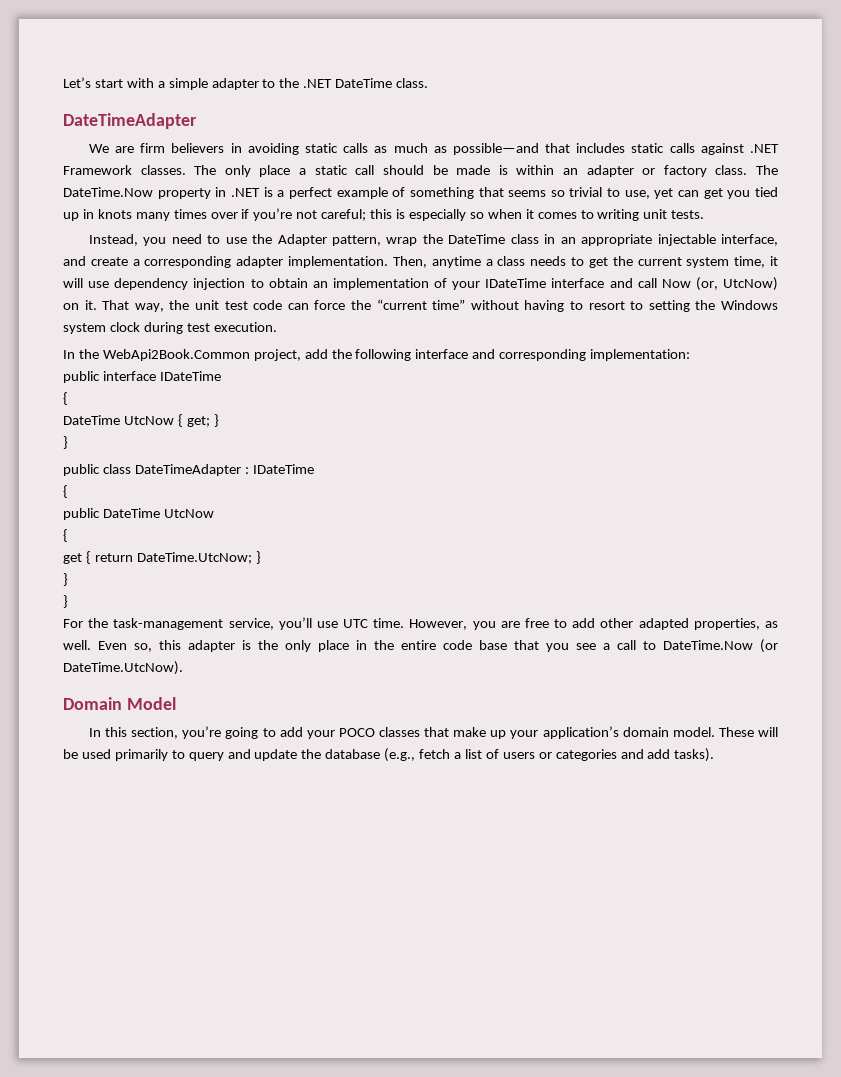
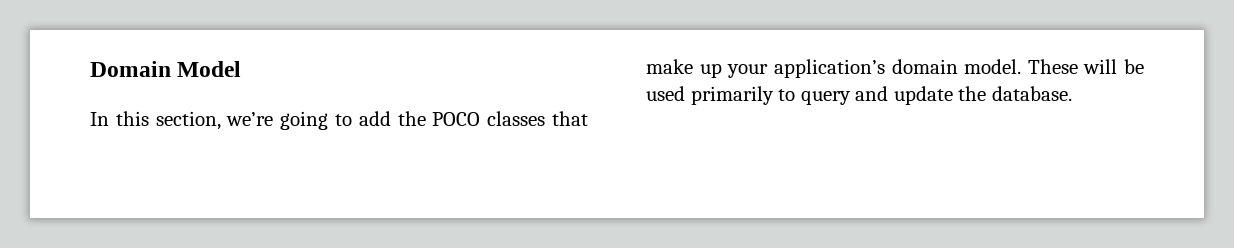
- Let’s start with a simple adapter to the .NET DateTime class.
- DateTimeAdapter
- We are firm believers in avoiding static calls as much as possible—and that includes static calls against .NET Framework classes. The only place a static call should be made is within an adapter or factory class. The DateTime.Now property in .NET is a perfect example of something that seems so trivial to use, yet can get you tied up in knots many times over if you’re not careful; this is especially so when it comes to writing unit tests.
- Instead, you need to use the Adapter pattern, wrap the DateTime class in an appropriate injectable interface, and create a corresponding adapter implementation. Then, anytime a class needs to get the current system time, it will use dependency injection to obtain an implementation of your IDateTime interface and call Now (or, UtcNow) on it. That way, the unit test code can force the “current time” without having to resort to setting the Windows system clock during test execution.
- In the WebApi2Book.Common project, add the following interface and corresponding implementation:
- public interface IDateTime
- {
- DateTime UtcNow { get; }
- }
- public class DateTimeAdapter : IDateTime
- {
- public DateTime UtcNow
- {
- get { return DateTime.UtcNow; }
- }
- }
- For the task-management service, you’ll use UTC time. However, you are free to add other adapted properties, as well. Even so, this adapter is the only place in the entire code base that you see a call to DateTime.Now (or DateTime.UtcNow).
- In this section, you’re going to add your POCO classes that make up your application’s domain model.
+ In this section, we’re going to add the POCO classes that make up your application’s domain model.
- These will be used primarily to query and update the database (e.g., fetch a list of users or categories and add tasks).
+ These will be used primarily to query and update the database.

